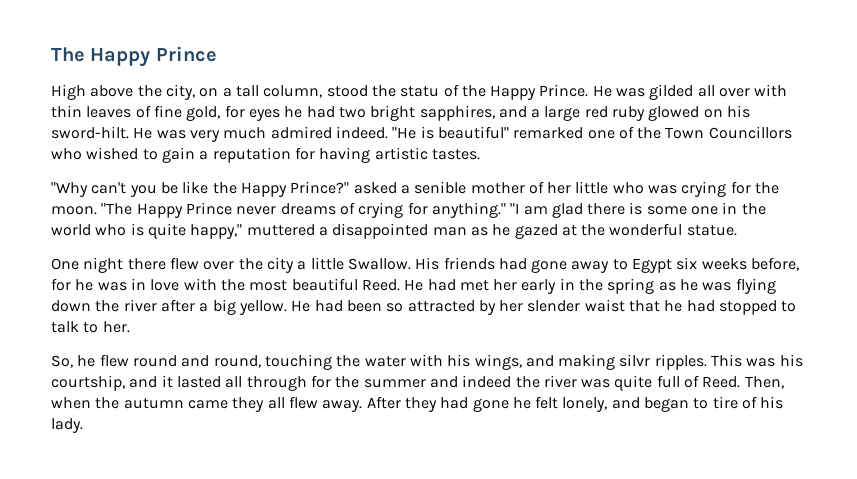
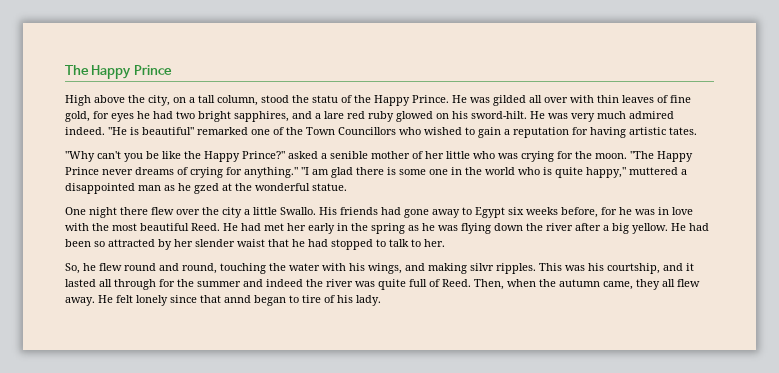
- He was gilded all over with thin leaves of fine gold, for eyes he had two bright sapphires, and a large red ruby glowed on his sword-hilt.
+ He was gilded all over with thin leaves of fine gold, for eyes he had two bright sapphires, and a lare red ruby glowed on his sword-hilt.
- "He is beautiful" remarked one of the Town Councillors who wished to gain a reputation for having artistic tastes.
+ "He is beautiful" remarked one of the Town Councillors who wished to gain a reputation for having artistic tates.
- "I am glad there is some one in the world who is quite happy," muttered a disappointed man as he gazed at the wonderful statue.
+ "I am glad there is some one in the world who is quite happy," muttered a disappointed man as he gzed at the wonderful statue.
- One night there flew over the city a little Swallow.
+ One night there flew over the city a little Swallo.
- Then, when the autumn came they all flew away.
+ Then, when the autumn came, they all flew away.
- After they had gone he felt lonely, and began to tire of his lady.
+ He felt lonely since that annd began to tire of his lady.

